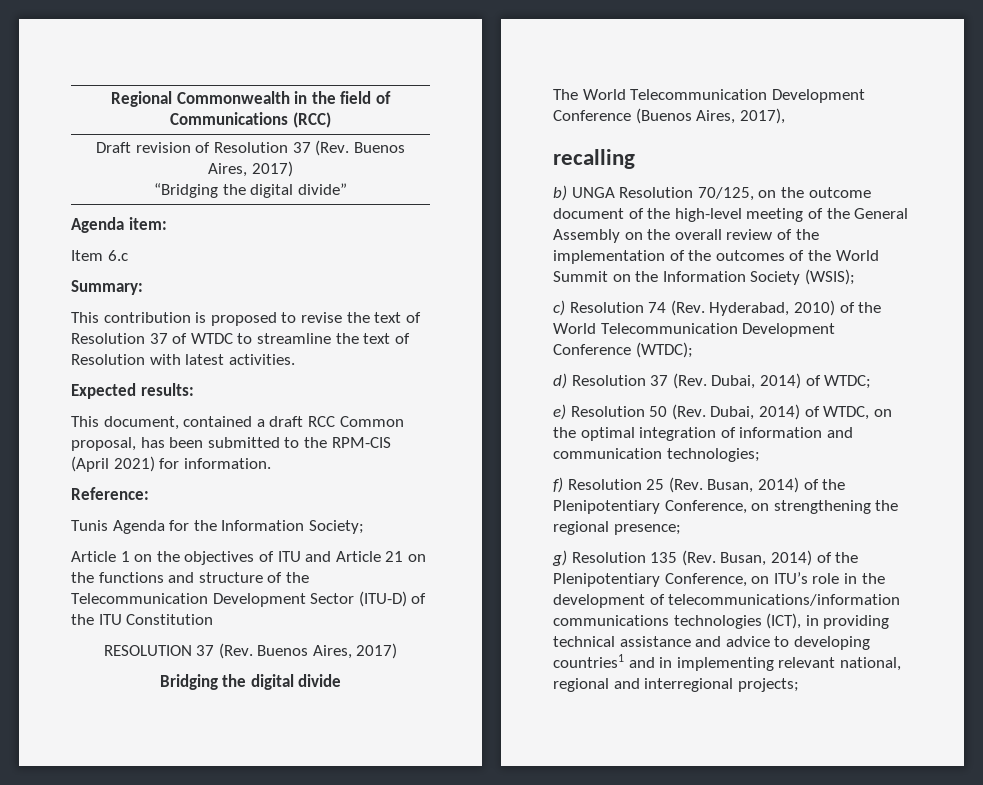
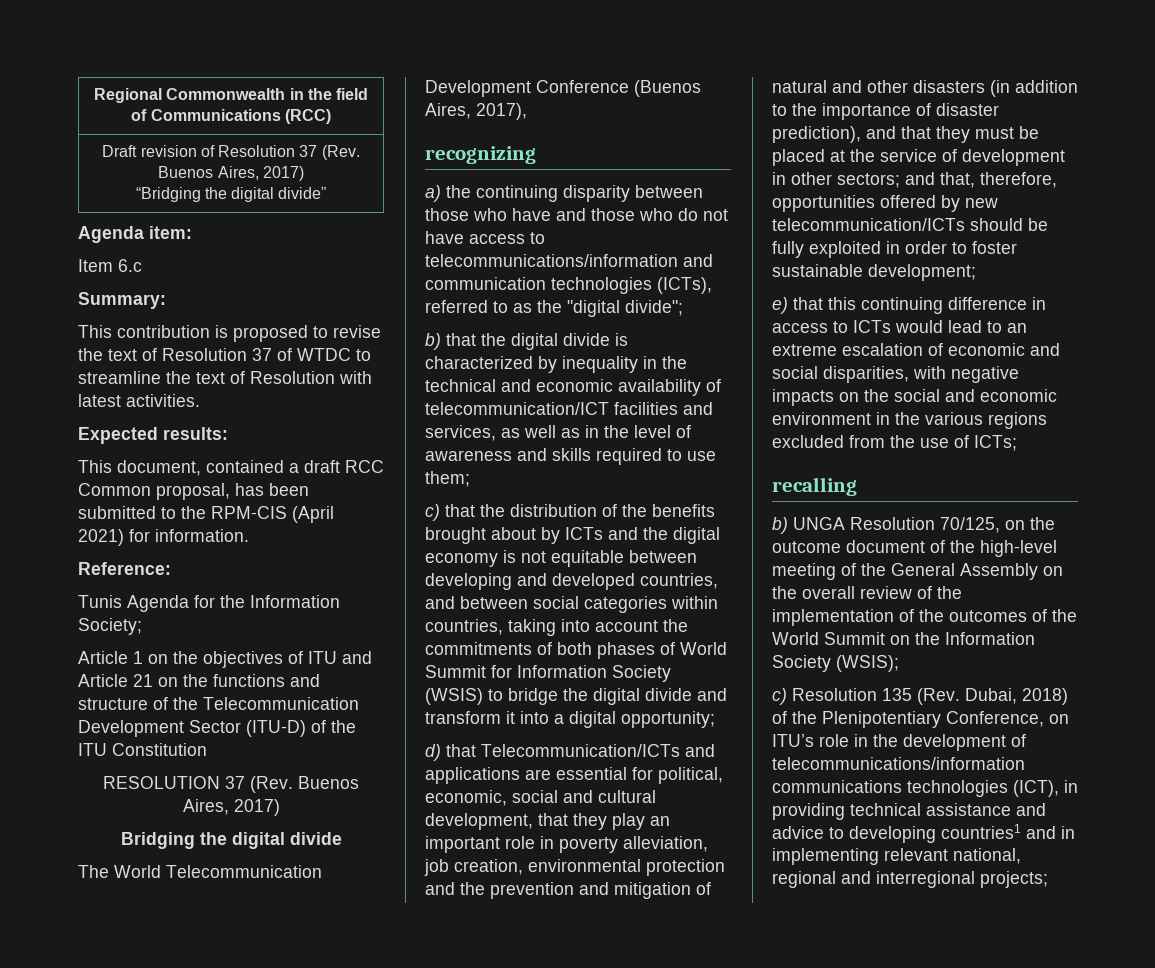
+ recognizing
+ a) the continuing disparity between those who have and those who do not have access to telecommunications/information and communication technologies (ICTs), referred to as the "digital divide";
+ b) that the digital divide is characterized by inequality in the technical and economic availability of telecommunication/ICT facilities and services, as well as in the level of awareness and skills required to use them;
+ c) that the distribution of the benefits brought about by ICTs and the digital economy is not equitable between developing and developed countries, and between social categories within countries, taking into account the commitments of both phases of World Summit for Information Society (WSIS) to bridge the digital divide and transform it into a digital opportunity;
+ d) that Telecommunication/ICTs and applications are essential for political, economic, social and cultural development, that they play an important role in poverty alleviation, job creation, environmental protection and the prevention and mitigation of natural and other disasters (in addition to the importance of disaster prediction), and that they must be placed at the service of development in other sectors; and that, therefore, opportunities offered by new telecommunication/ICTs should be fully exploited in order to foster sustainable development;
+ e) that this continuing difference in access to ICTs would lead to an extreme escalation of economic and social disparities, with negative impacts on the social and economic environment in the various regions excluded from the use of ICTs;
- c) Resolution 74 (Rev. Hyderabad, 2010) of the World Telecommunication Development Conference (WTDC);
- d) Resolution 37 (Rev. Dubai, 2014) of WTDC;
- e) Resolution 50 (Rev. Dubai, 2014) of WTDC, on the optimal integration of information and communication technologies;
- f) Resolution 25 (Rev. Busan, 2014) of the Plenipotentiary Conference, on strengthening the regional presence;
- g) Resolution 135 (Rev. Busan, 2014) of the Plenipotentiary Conference, on ITU’s role in the development of telecommunications/information communications technologies (ICT), in providing technical assistance and advice to developing countries1 and in implementing relevant national, regional and interregional projects;
+ c) Resolution 135 (Rev. Dubai, 2018) of the Plenipotentiary Conference, on ITU’s role in the development of telecommunications/information communications technologies (ICT), in providing technical assistance and advice to developing countries1 and in implementing relevant national, regional and interregional projects;

